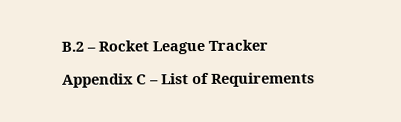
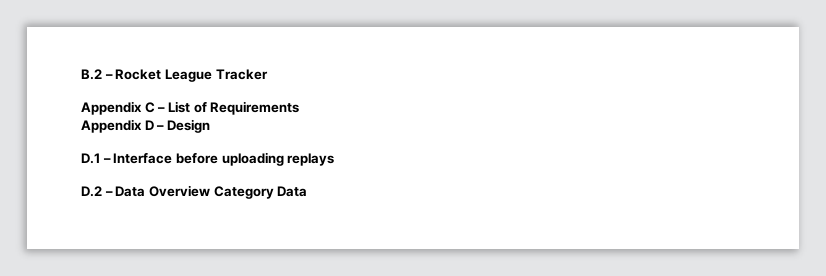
+ Appendix D – Design
+ D.1 – Interface before uploading replays
+ D.2 – Data Overview Category Data

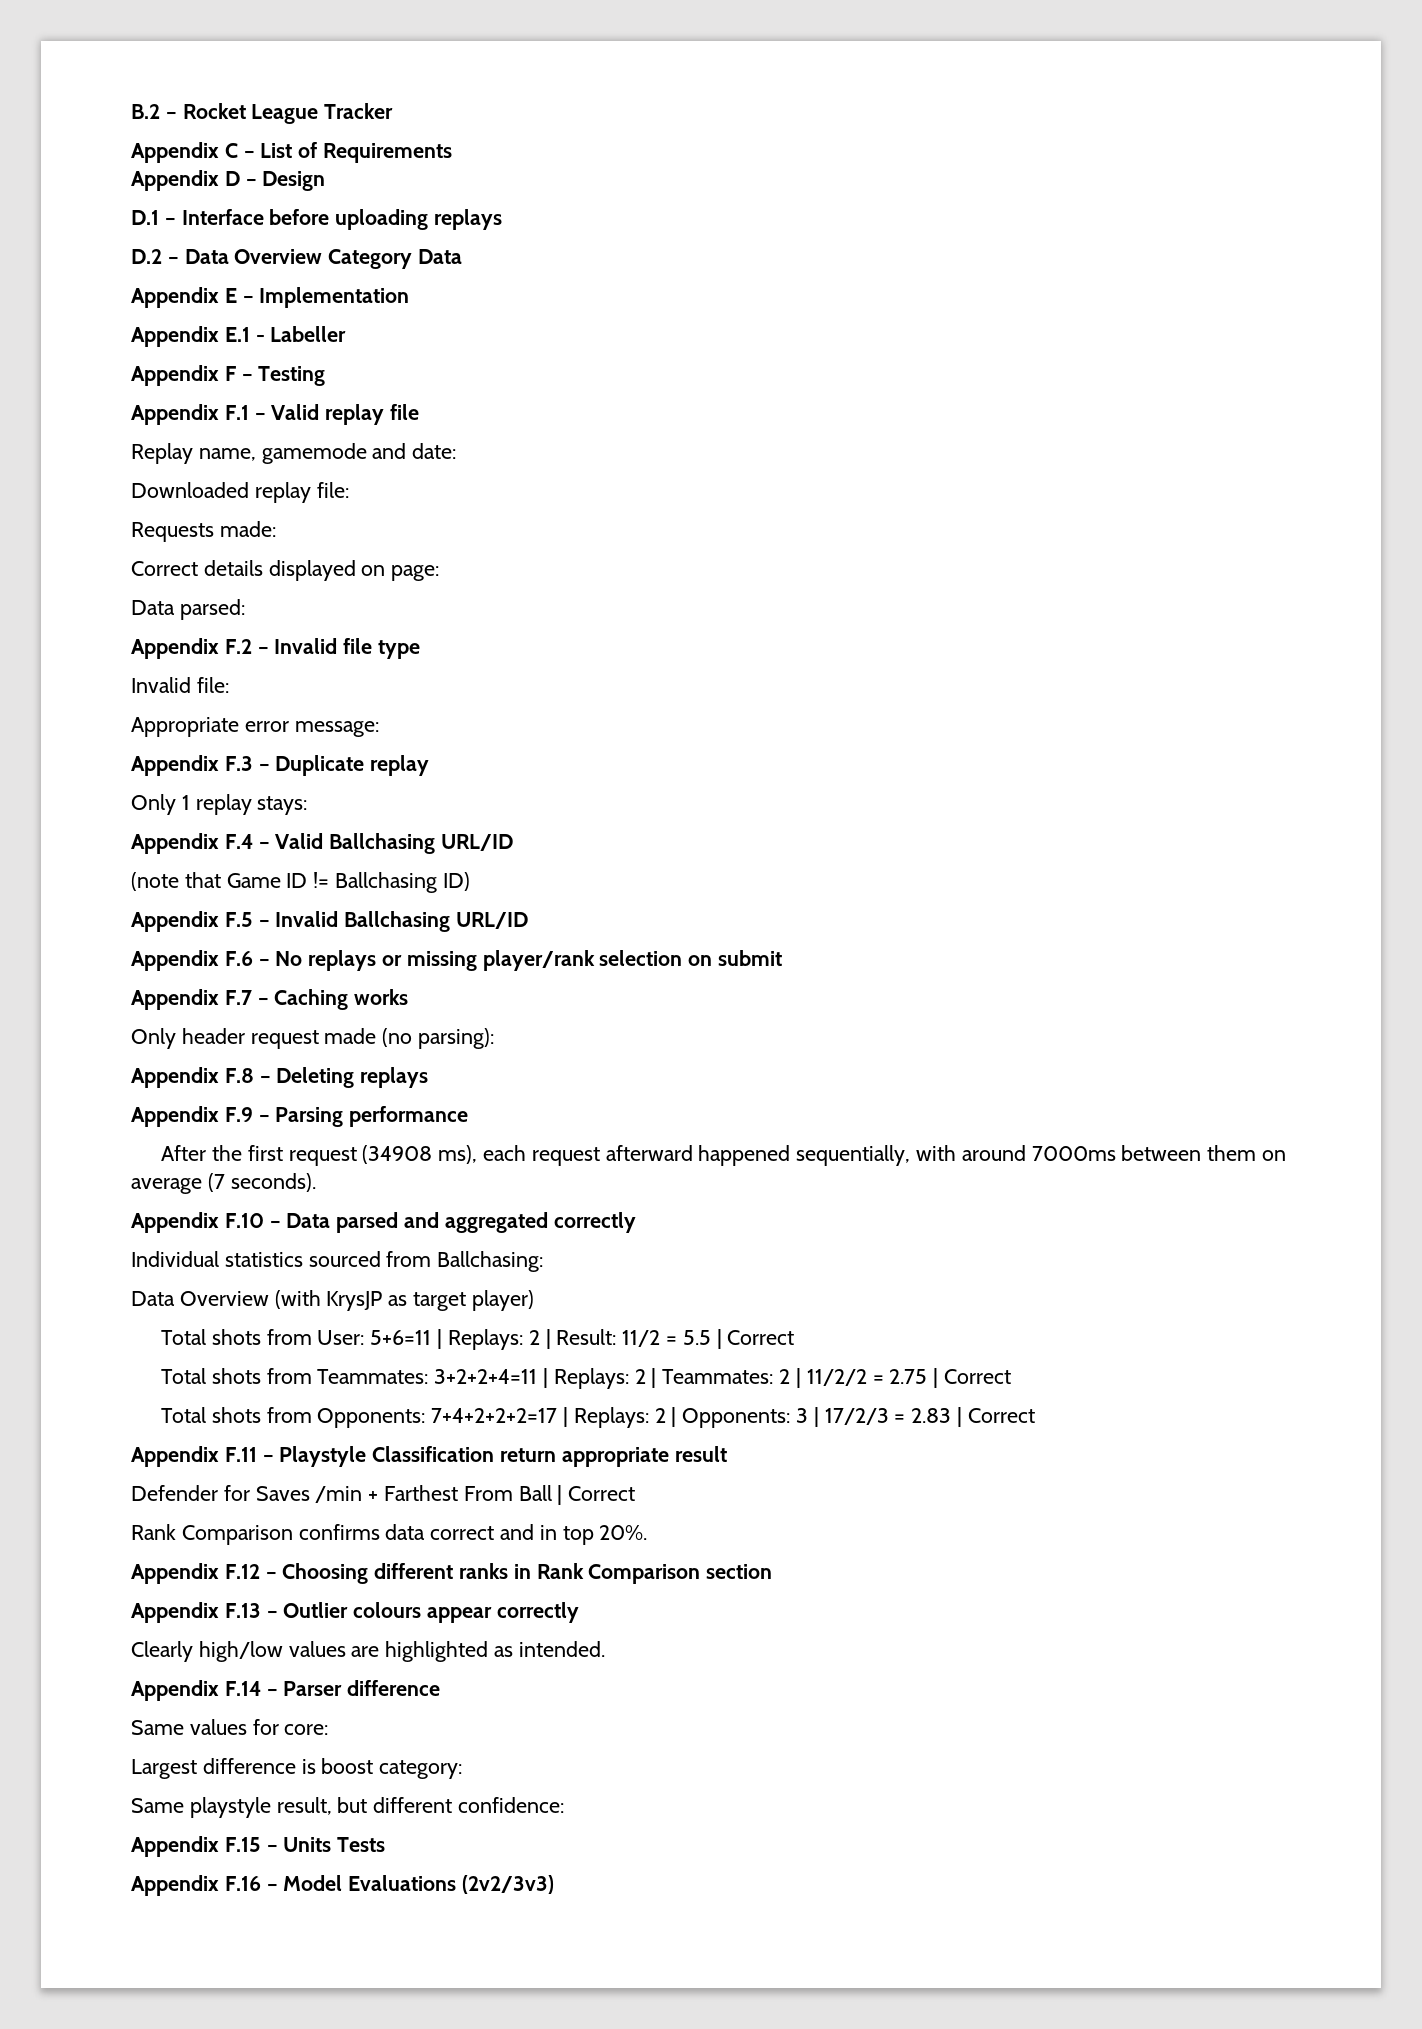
+ Appendix E – Implementation
+ Appendix E.1 - Labeller
+ Appendix F – Testing
+ Appendix F.1 – Valid replay file
+ Replay name, gamemode and date:
+ Downloaded replay file:
+ Requests made:
+ Correct details displayed on page:
+ Data parsed:
+ Appendix F.2 – Invalid file type
+ Invalid file:
+ Appropriate error message:
+ Appendix F.3 – Duplicate replay
+ Only 1 replay stays:
+ Appendix F.4 – Valid Ballchasing URL/ID
+ (note that Game ID != Ballchasing ID)
+ Appendix F.5 – Invalid Ballchasing URL/ID
+ Appendix F.6 – No replays or missing player/rank selection on submit
+ Appendix F.7 – Caching works
+ Only header request made (no parsing):
+ Appendix F.8 – Deleting replays
+ Appendix F.9 – Parsing performance
+ After the first request (34908 ms), each request afterward happened sequentially, with around 7000ms between them on average (7 seconds).
+ Appendix F.10 – Data parsed and aggregated correctly
+ Individual statistics sourced from Ballchasing:
+ Data Overview (with KrysJP as target player)
+ Total shots from User: 5+6=11 | Replays: 2 | Result: 11/2 = 5.5 | Correct
+ Total shots from Teammates: 3+2+2+4=11 | Replays: 2 | Teammates: 2 | 11/2/2 = 2.75 | Correct
+ Total shots from Opponents: 7+4+2+2+2=17 | Replays: 2 | Opponents: 3 | 17/2/3 = 2.83 | Correct
+ Appendix F.11 – Playstyle Classification return appropriate result
+ Defender for Saves /min + Farthest From Ball | Correct
+ Rank Comparison confirms data correct and in top 20%.
+ Appendix F.12 – Choosing different ranks in Rank Comparison section
+ Appendix F.13 – Outlier colours appear correctly
+ Clearly high/low values are highlighted as intended.
+ Appendix F.14 – Parser difference
+ Same values for core:
+ Largest difference is boost category:
+ Same playstyle result, but different confidence:
+ Appendix F.15 – Units Tests
+ Appendix F.16 – Model Evaluations (2v2/3v3)

